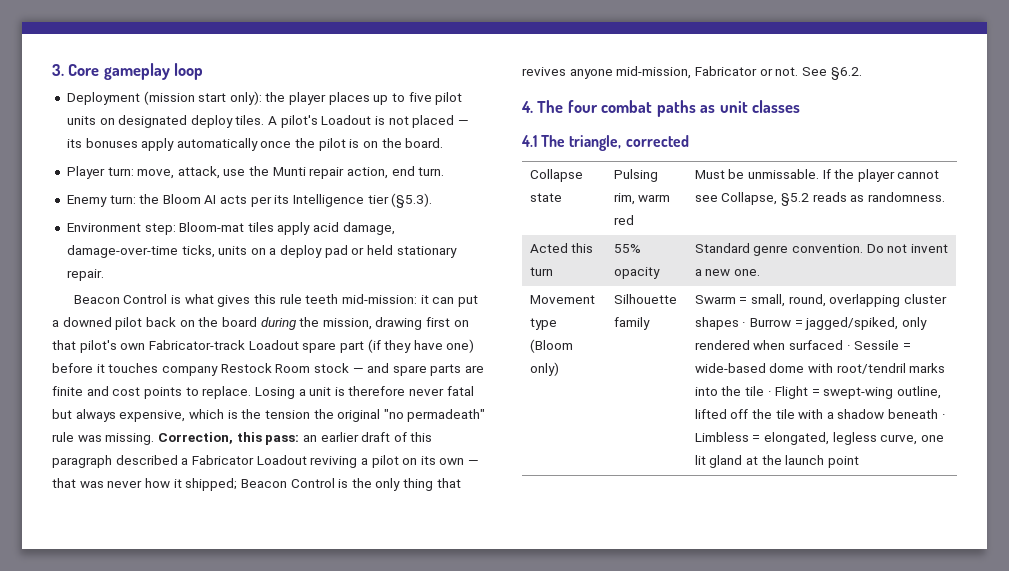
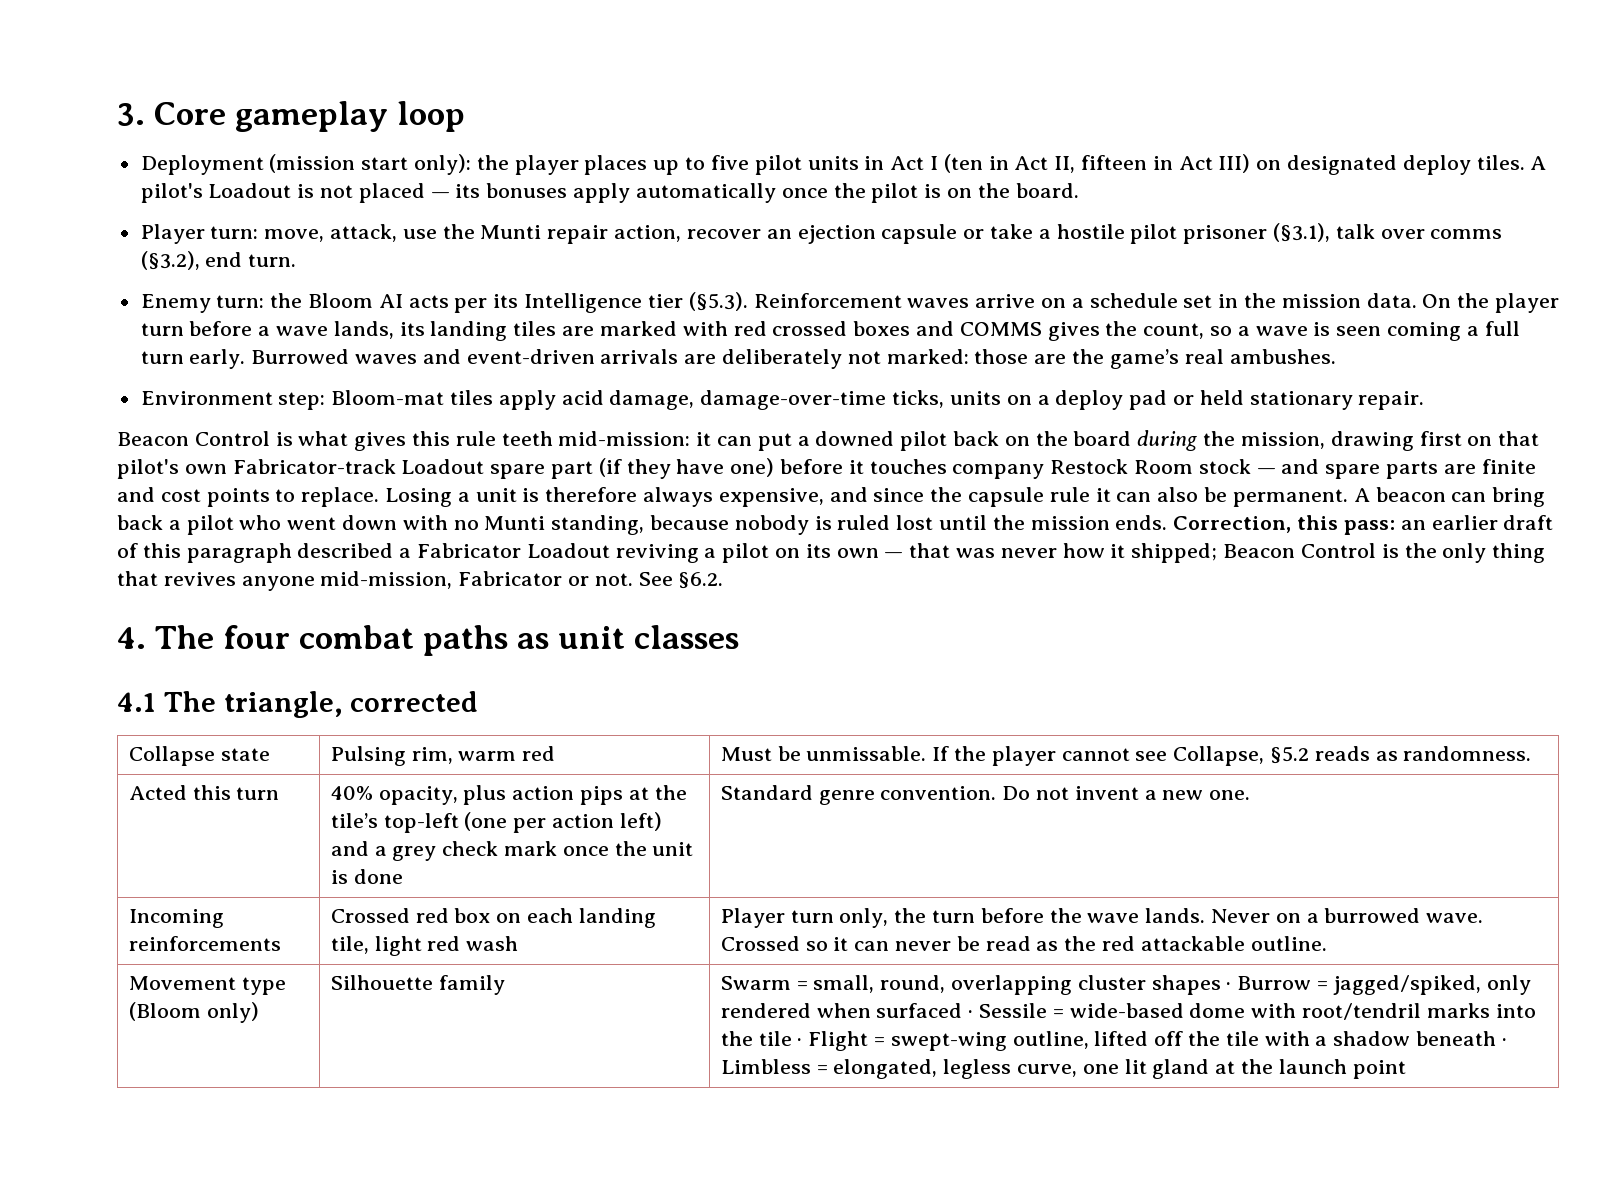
- Deployment (mission start only): the player places up to five pilot units on designated deploy tiles.
+ Deployment (mission start only): the player places up to five pilot units in Act I (ten in Act II, fifteen in Act III) on designated deploy tiles.
- Player turn: move, attack, use the Munti repair action, end turn.
+ Player turn: move, attack, use the Munti repair action, recover an ejection capsule or take a hostile pilot prisoner (§3.1), talk over comms (§3.2), end turn.
- Enemy turn: the Bloom AI acts per its Intelligence tier (§5.3).
+ Enemy turn: the Bloom AI acts per its Intelligence tier (§5.3). Reinforcement waves arrive on a schedule set in the mission data. On the player turn before a wave lands, its landing tiles are marked with red crossed boxes and COMMS gives the count, so a wave is seen coming a full turn early. Burrowed waves and event-driven arrivals are deliberately not marked: those are the game’s real ambushes.
- Losing a unit is therefore never fatal but always expensive, which is the tension the original "no permadeath" rule was missing.
+ Losing a unit is therefore always expensive, and since the capsule rule it can also be permanent. A beacon can bring back a pilot who went down with no Munti standing, because nobody is ruled lost until the mission ends.
- Acted this turn | 55% opacity | Standard genre convention. Do not invent a new one.
+ Acted this turn | 40% opacity, plus action pips at the tile’s top-left (one per action left) and a grey check mark once the unit is done | Standard genre convention. Do not invent a new one.
+ Incoming reinforcements | Crossed red box on each landing tile, light red wash | Player turn only, the turn before the wave lands. Never on a burrowed wave. Crossed so it can never be read as the red attackable outline.

